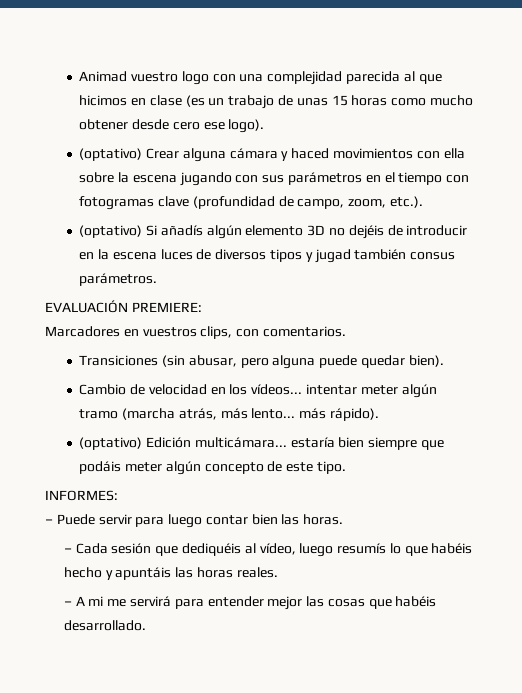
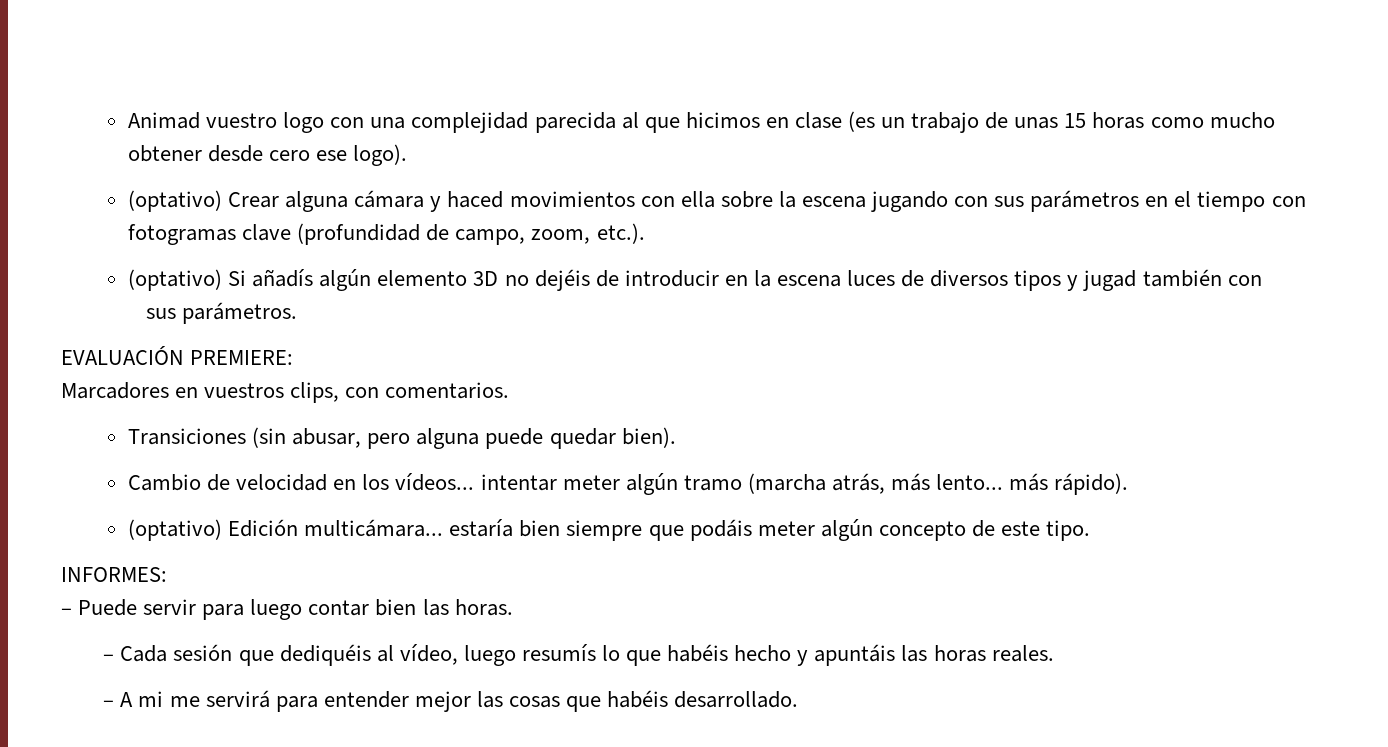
- (optativo) Si añadís algún elemento 3D no dejéis de introducir en la escena luces de diversos tipos y jugad también consus parámetros.
+ (optativo) Si añadís algún elemento 3D no dejéis de introducir en la escena luces de diversos tipos y jugad también con
+ sus parámetros.

